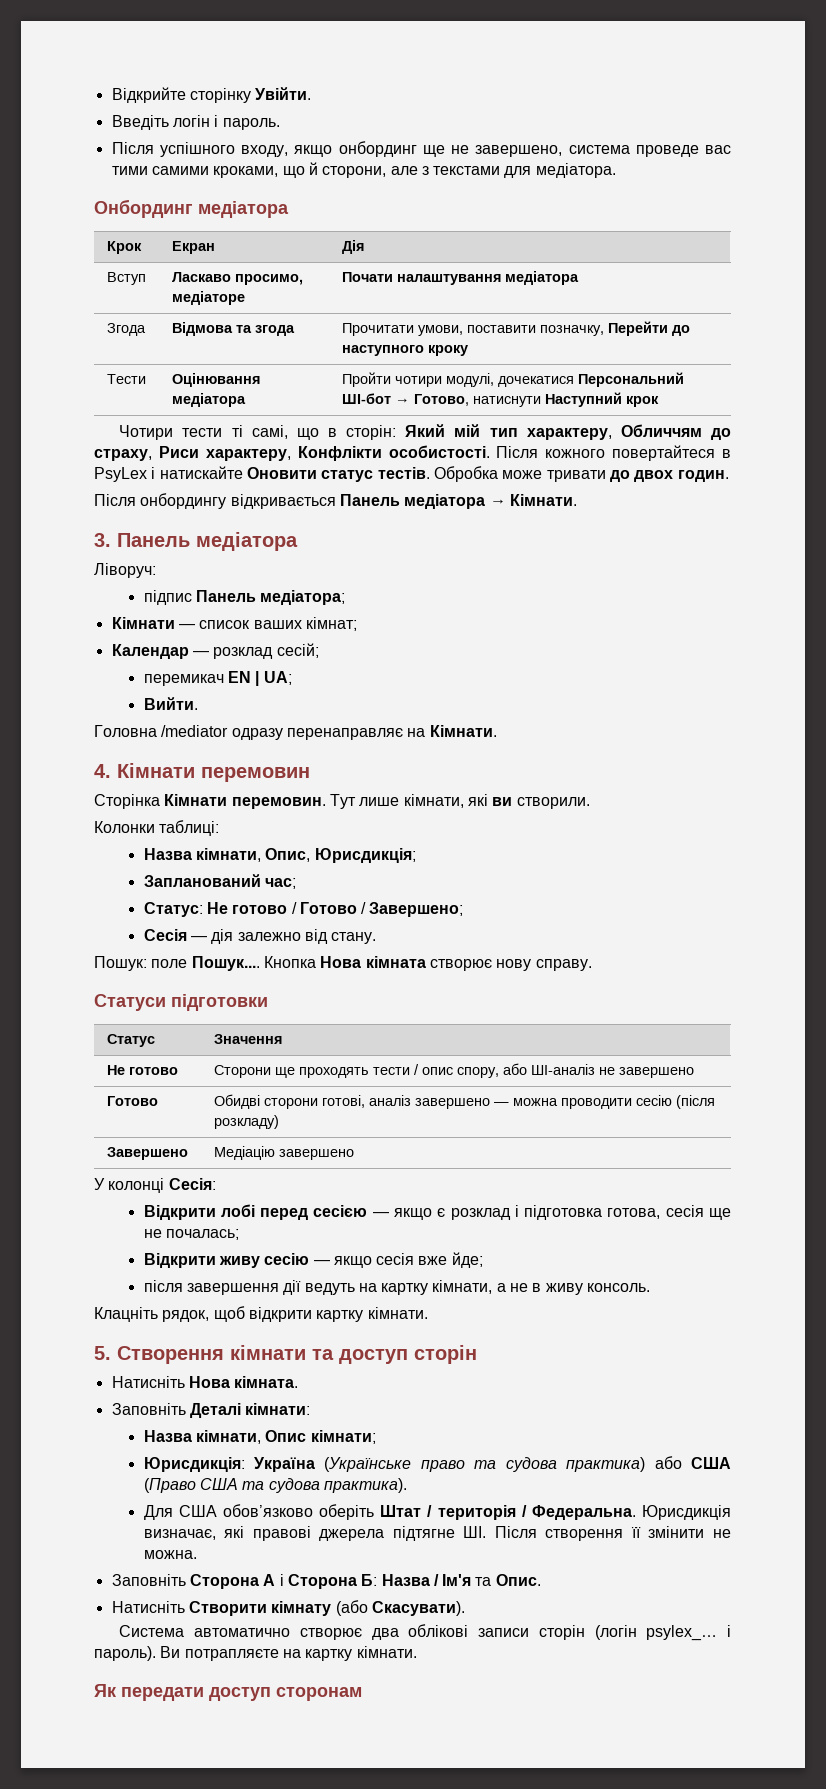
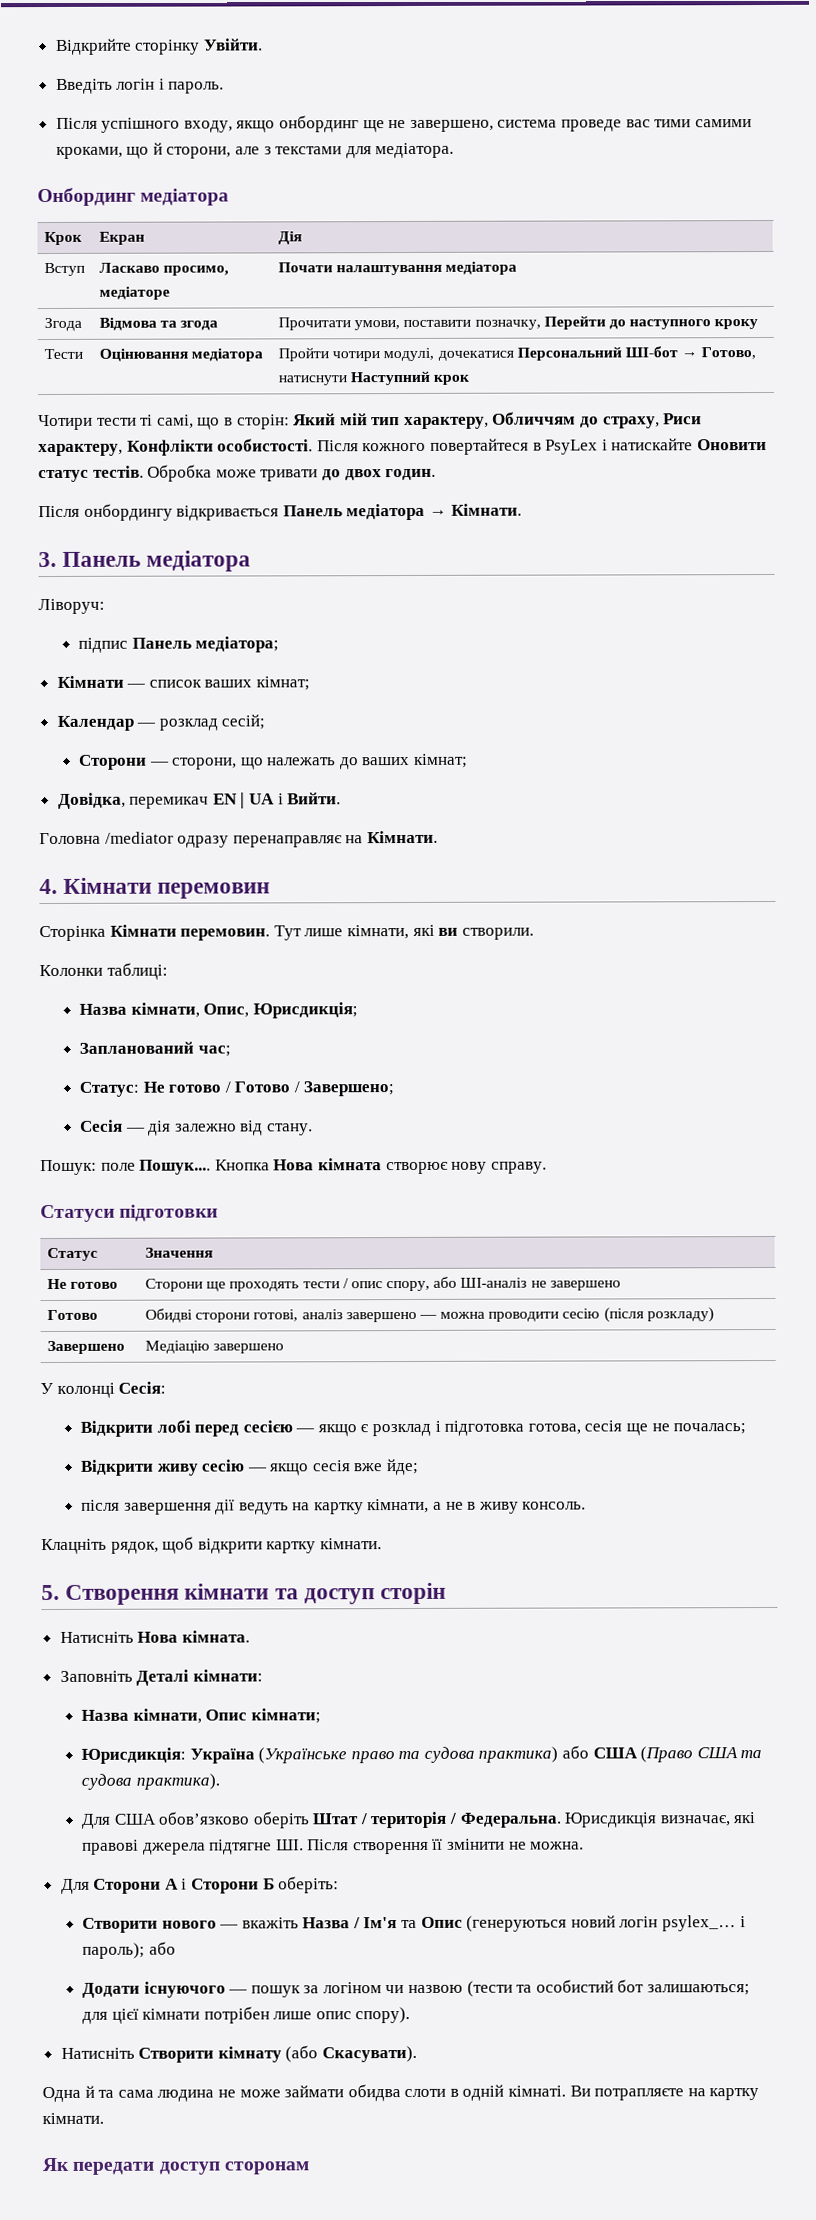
- перемикач EN | UA;
- Вийти.
+ Сторони — сторони, що належать до ваших кімнат;
+ Довідка, перемикач EN | UA і Вийти.
- Заповніть Сторона А і Сторона Б: Назва / Ім'я та Опис.
+ Для Сторони А і Сторони Б оберіть:
+ Створити нового — вкажіть Назва / Ім'я та Опис (генеруються новий логін psylex_… і пароль); або
+ Додати існуючого — пошук за логіном чи назвою (тести та особистий бот залишаються; для цієї кімнати потрібен лише опис спору).
- Система автоматично створює два облікові записи сторін (логін psylex_… і пароль).
+ Одна й та сама людина не може займати обидва слоти в одній кімнаті.

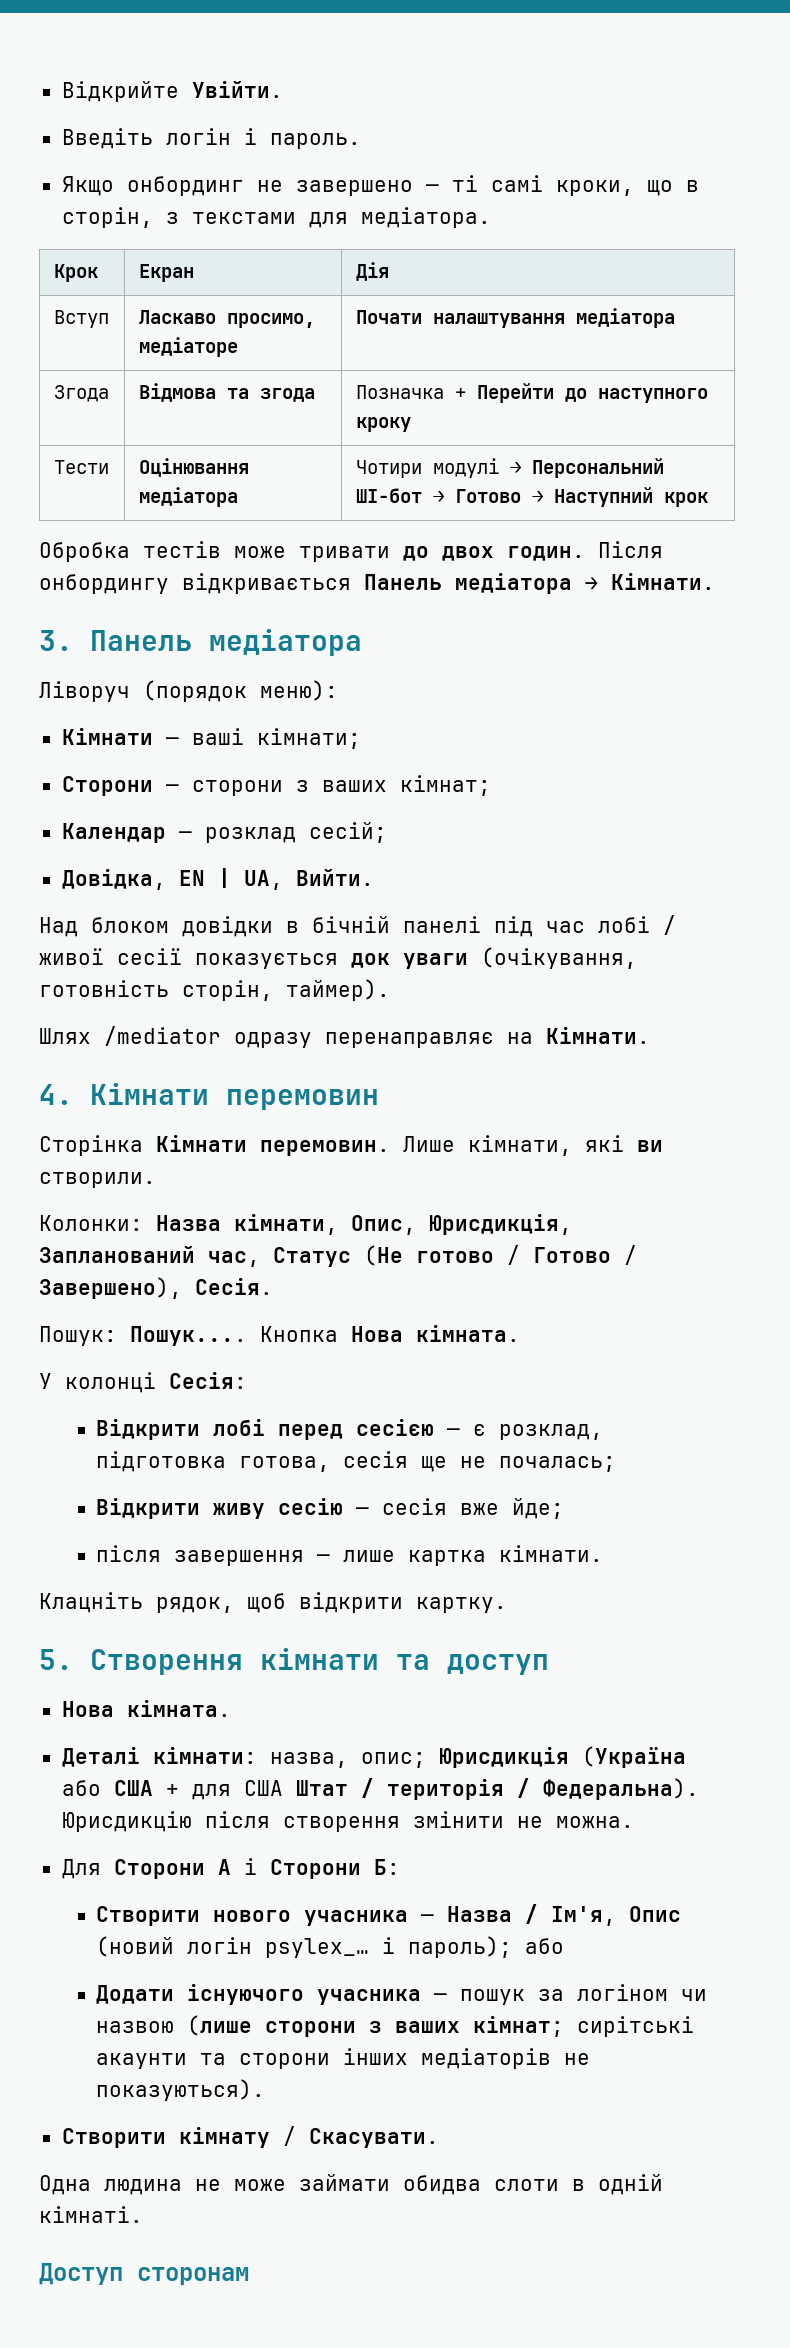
- Відкрийте сторінку Увійти.
+ Відкрийте Увійти.
- Після успішного входу, якщо онбординг ще не завершено, система проведе вас тими самими кроками, що й сторони, але з текстами для медіатора.
+ Якщо онбординг не завершено — ті самі кроки, що в сторін, з текстами для медіатора.
- Онбординг медіатора
- Згода | Відмова та згода | Прочитати умови, поставити позначку, Перейти до наступного кроку
+ Згода | Відмова та згода | Позначка + Перейти до наступного кроку
- Тести | Оцінювання медіатора | Пройти чотири модулі, дочекатися Персональний ШІ-бот → Готово, натиснути Наступний крок
+ Тести | Оцінювання медіатора | Чотири модулі → Персональний ШІ-бот → Готово → Наступний крок
- Чотири тести ті самі, що в сторін: Який мій тип характеру, Обличчям до страху, Риси характеру, Конфлікти особистості. Після кожного повертайтеся в PsyLex і натискайте Оновити статус тестів. Обробка може тривати до двох годин.
- Після онбордингу відкривається Панель медіатора → Кімнати.
+ Обробка тестів може тривати до двох годин. Після онбордингу відкривається Панель медіатора → Кімнати.
- Ліворуч:
- підпис Панель медіатора;
- Кімнати — список ваших кімнат;
+ Ліворуч (порядок меню):
+ Кімнати — ваші кімнати;
+ Сторони — сторони з ваших кімнат;
- Сторони — сторони, що належать до ваших кімнат;
- Довідка, перемикач EN | UA і Вийти.
+ Довідка, EN | UA, Вийти.
- Головна /mediator одразу перенаправляє на Кімнати.
+ Над блоком довідки в бічній панелі під час лобі / живої сесії показується док уваги (очікування, готовність сторін, таймер).
+ Шлях /mediator одразу перенаправляє на Кімнати.
- Тут лише кімнати, які ви створили.
+ Лише кімнати, які ви створили.
- Колонки таблиці:
- Назва кімнати, Опис, Юрисдикція;
- Запланований час;
- Статус: Не готово / Готово / Завершено;
- Сесія — дія залежно від стану.
+ Колонки: Назва кімнати, Опис, Юрисдикція, Запланований час, Статус (Не готово / Готово / Завершено), Сесія.
- Пошук: поле Пошук....
+ Пошук: Пошук....
- Кнопка Нова кімната створює нову справу.
- Статуси підготовки
- Статус | Значення
- Не готово | Сторони ще проходять тести / опис спору, або ШІ-аналіз не завершено
- Готово | Обидві сторони готові, аналіз завершено — можна проводити сесію (після розкладу)
- Завершено | Медіацію завершено
+ Кнопка Нова кімната.
- Відкрити лобі перед сесією — якщо є розклад і підготовка готова, сесія ще не почалась;
+ Відкрити лобі перед сесією — є розклад, підготовка готова, сесія ще не почалась;
- Відкрити живу сесію — якщо сесія вже йде;
+ Відкрити живу сесію — сесія вже йде;
- після завершення дії ведуть на картку кімнати, а не в живу консоль.
+ після завершення — лише картка кімнати.
- Клацніть рядок, щоб відкрити картку кімнати.
+ Клацніть рядок, щоб відкрити картку.
- 5. Створення кімнати та доступ сторін
- Натисніть Нова кімната.
- Заповніть Деталі кімнати:
- Назва кімнати, Опис кімнати;
- Юрисдикція: Україна (Українське право та судова практика) або США (Право США та судова практика).
- Для США обов’язково оберіть Штат / територія / Федеральна. Юрисдикція визначає, які правові джерела підтягне ШІ. Після створення її змінити не можна.
+ 5. Створення кімнати та доступ
+ Нова кімната.
+ Деталі кімнати: назва, опис; Юрисдикція (Україна або США + для США Штат / територія / Федеральна). Юрисдикцію після створення змінити не можна.
- Для Сторони А і Сторони Б оберіть:
+ Для Сторони А і Сторони Б:
- Створити нового — вкажіть Назва / Ім'я та Опис (генеруються новий логін psylex_… і пароль); або
+ Створити нового учасника — Назва / Ім'я, Опис (новий логін psylex_… і пароль); або
- Додати існуючого — пошук за логіном чи назвою (тести та особистий бот залишаються; для цієї кімнати потрібен лише опис спору).
- Натисніть Створити кімнату (або Скасувати).
- Одна й та сама людина не може займати обидва слоти в одній кімнаті. Ви потрапляєте на картку кімнати.
- Як передати доступ сторонам
+ Додати існуючого учасника — пошук за логіном чи назвою (лише сторони з ваших кімнат; сирітські акаунти та сторони інших медіаторів не показуються).
+ Створити кімнату / Скасувати.
+ Одна людина не може займати обидва слоти в одній кімнаті.
+ Доступ сторонам

